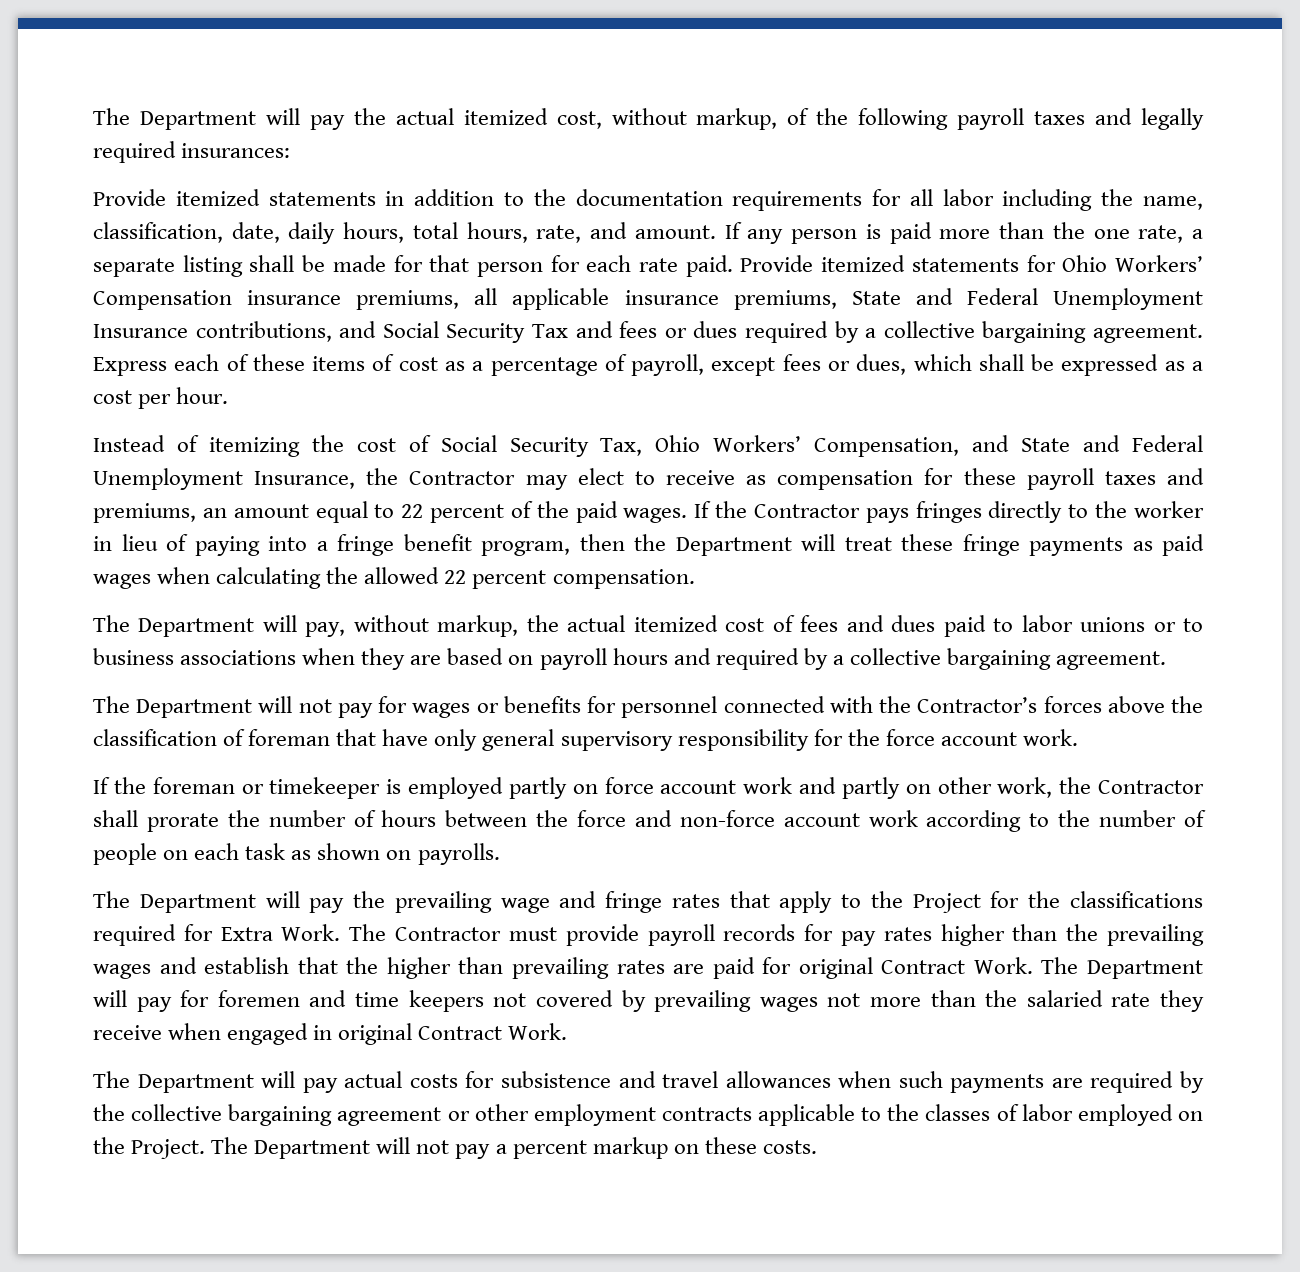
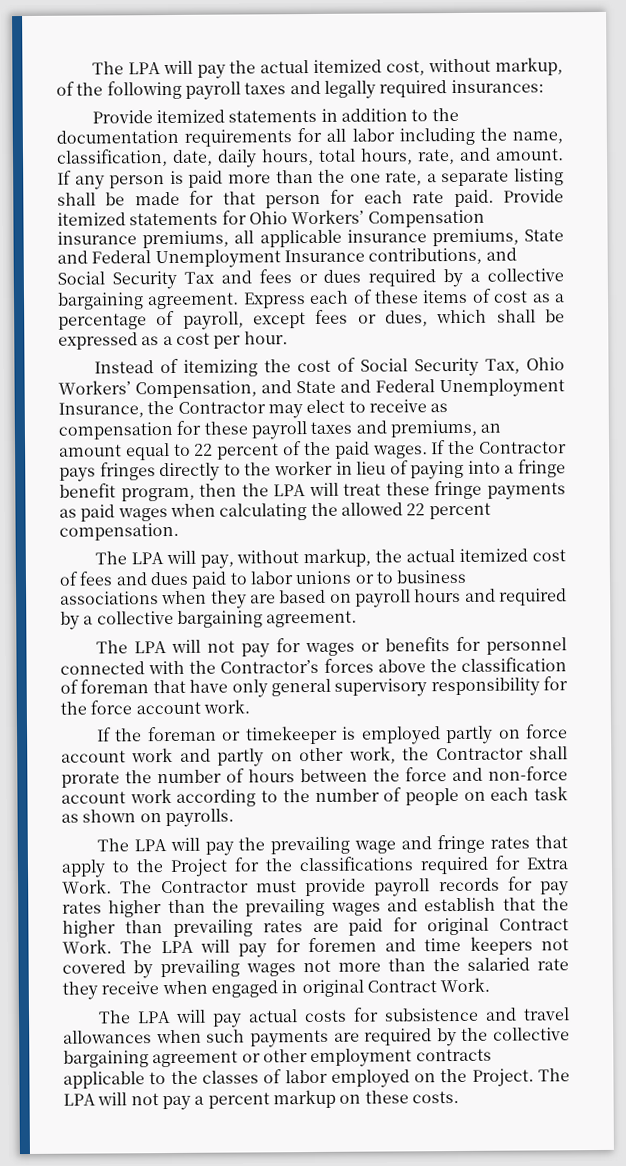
- The Department will pay the actual itemized cost, without markup, of the following payroll taxes and legally required insurances:
+ The LPA will pay the actual itemized cost, without markup, of the following payroll taxes and legally required insurances:
- If the Contractor pays fringes directly to the worker in lieu of paying into a fringe benefit program, then the Department will treat these fringe payments as paid wages when calculating the allowed 22 percent compensation.
+ If the Contractor pays fringes directly to the worker in lieu of paying into a fringe benefit program, then the LPA will treat these fringe payments as paid wages when calculating the allowed 22 percent compensation.
- The Department will pay, without markup, the actual itemized cost of fees and dues paid to labor unions or to business associations when they are based on payroll hours and required by a collective bargaining agreement.
+ The LPA will pay, without markup, the actual itemized cost of fees and dues paid to labor unions or to business associations when they are based on payroll hours and required by a collective bargaining agreement.
- The Department will not pay for wages or benefits for personnel connected with the Contractor’s forces above the classification of foreman that have only general supervisory responsibility for the force account work.
+ The LPA will not pay for wages or benefits for personnel connected with the Contractor’s forces above the classification of foreman that have only general supervisory responsibility for the force account work.
- The Department will pay the prevailing wage and fringe rates that apply to the Project for the classifications required for Extra Work.
+ The LPA will pay the prevailing wage and fringe rates that apply to the Project for the classifications required for Extra Work.
- The Department will pay for foremen and time keepers not covered by prevailing wages not more than the salaried rate they receive when engaged in original Contract Work.
+ The LPA will pay for foremen and time keepers not covered by prevailing wages not more than the salaried rate they receive when engaged in original Contract Work.
- The Department will pay actual costs for subsistence and travel allowances when such payments are required by the collective bargaining agreement or other employment contracts applicable to the classes of labor employed on the Project.
+ The LPA will pay actual costs for subsistence and travel allowances when such payments are required by the collective bargaining agreement or other employment contracts applicable to the classes of labor employed on the Project.
- The Department will not pay a percent markup on these costs.
+ The LPA will not pay a percent markup on these costs.

